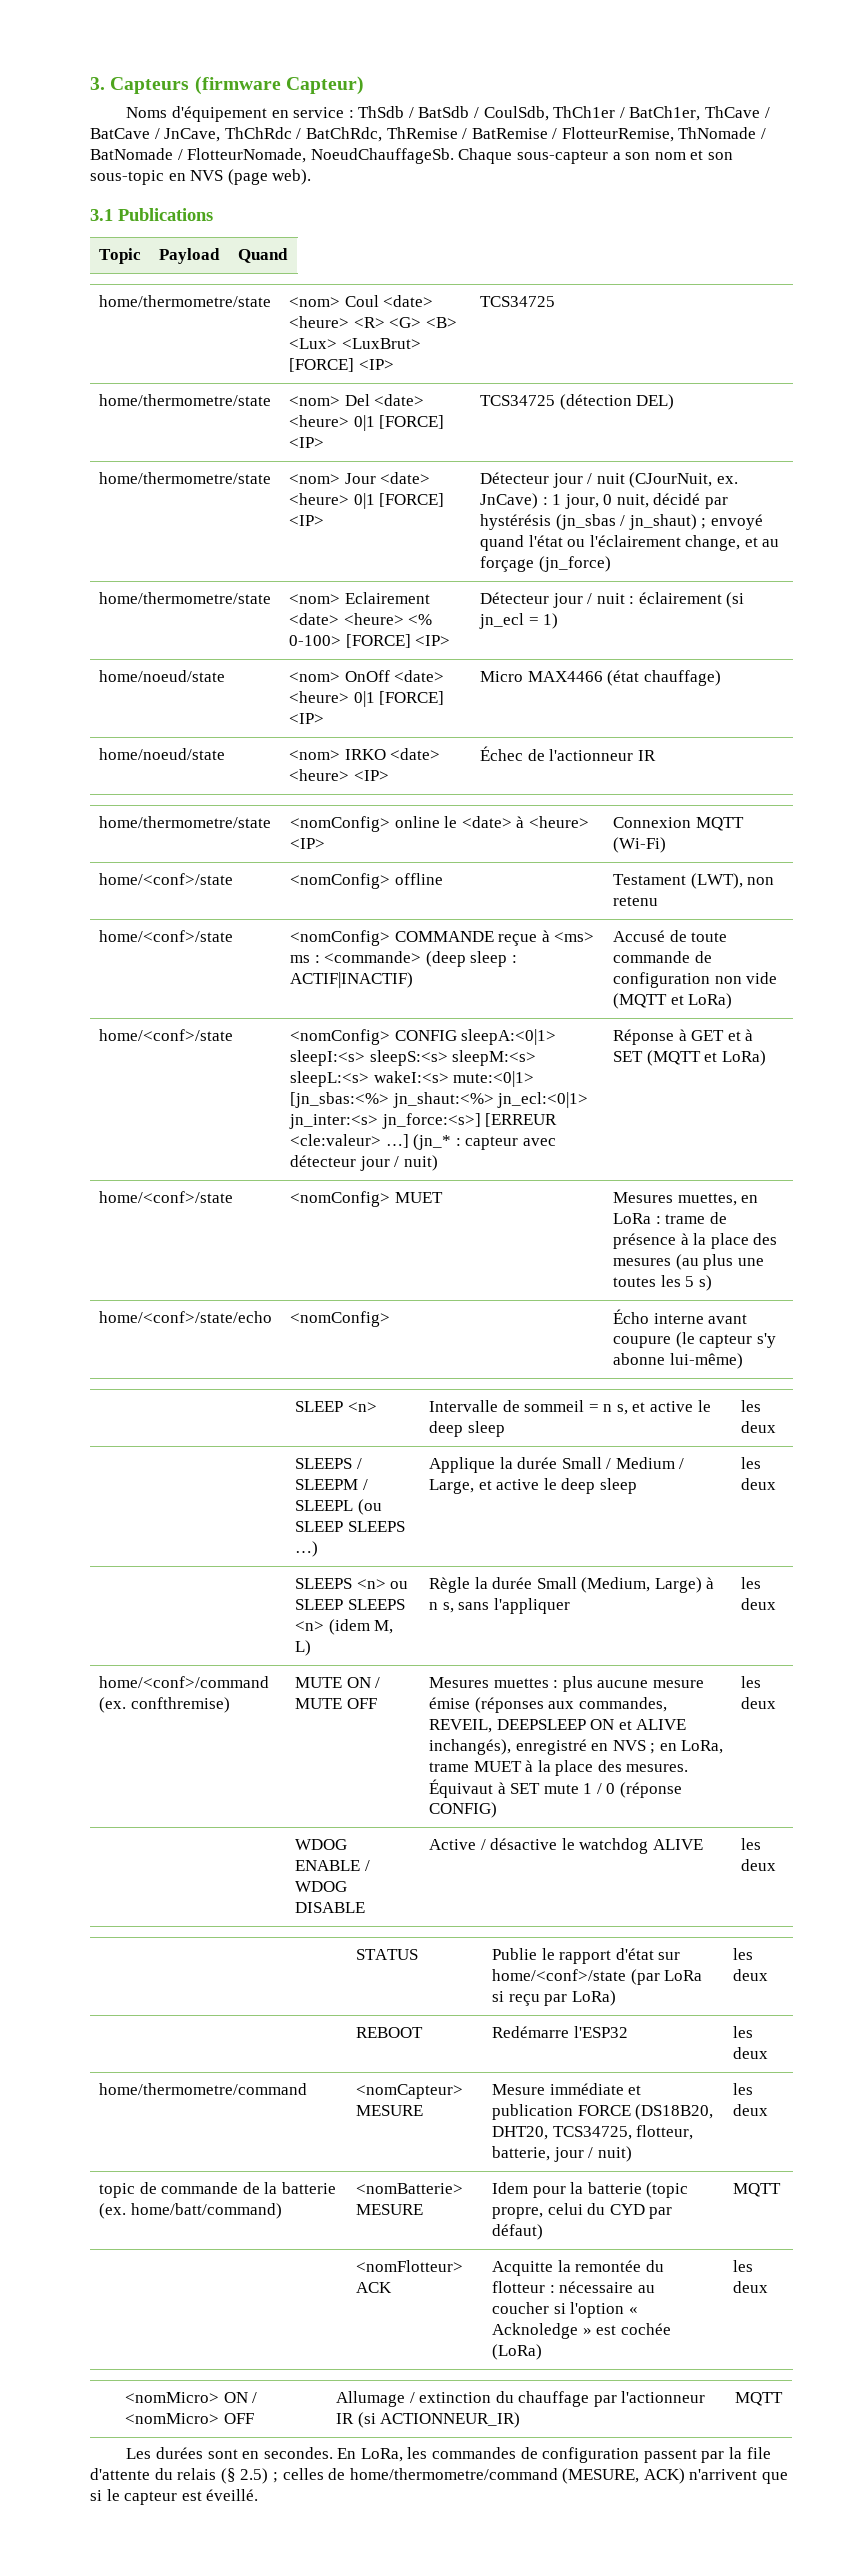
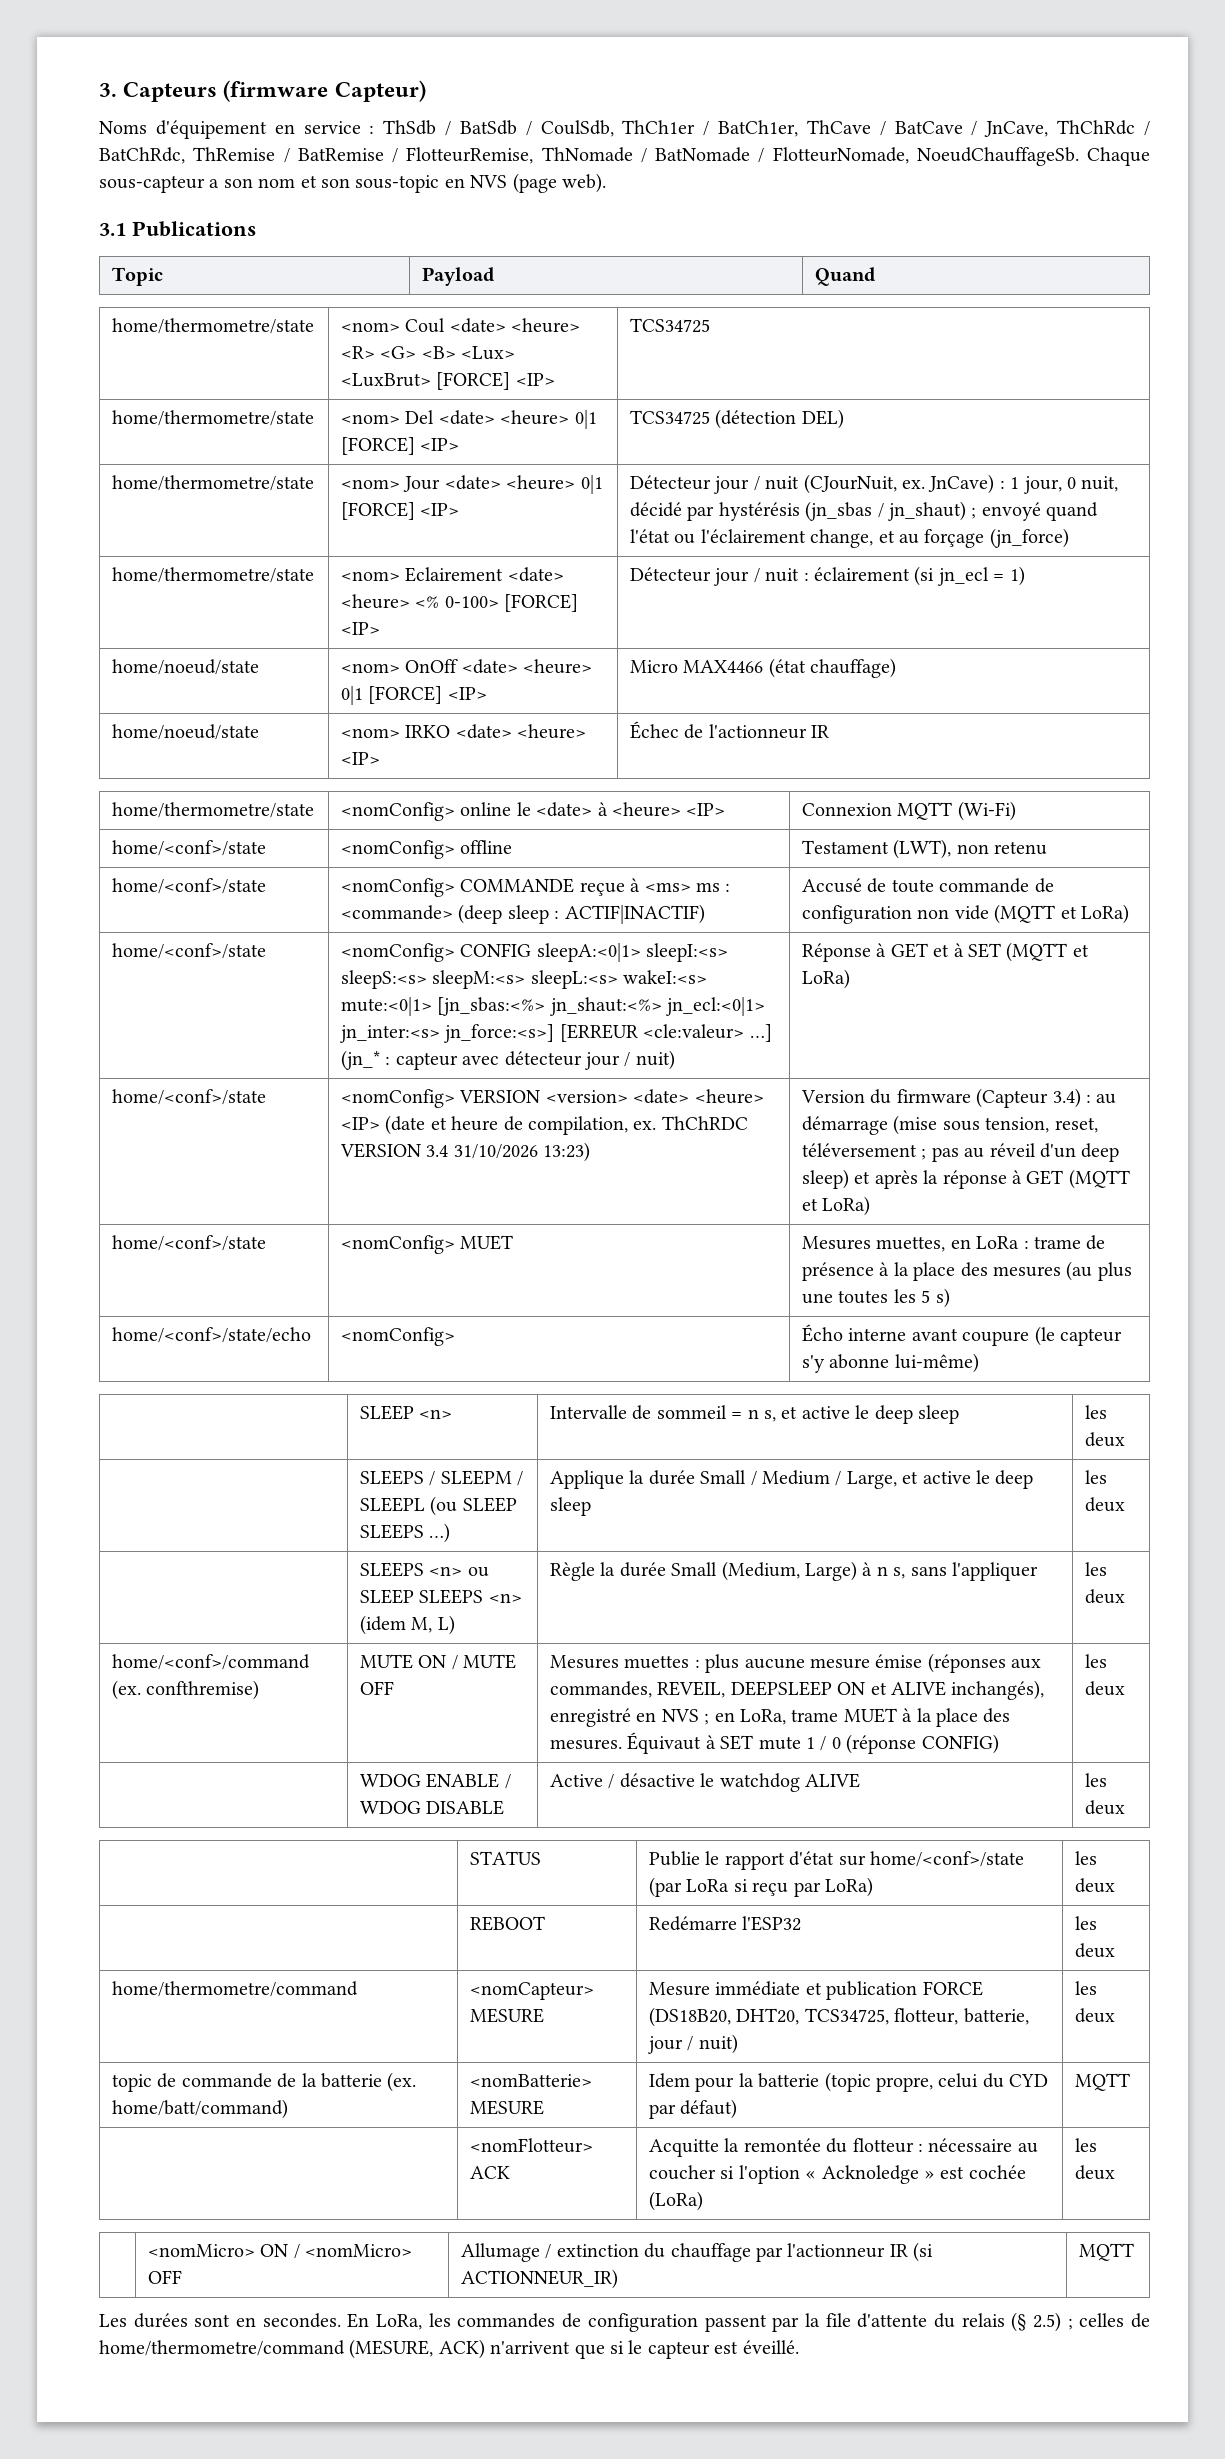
+ home/<conf>/state | <nomConfig> VERSION <version> <date> <heure> <IP> (date et heure de compilation, ex. ThChRDC VERSION 3.4 31/10/2026 13:23) | Version du firmware (Capteur 3.4) : au démarrage (mise sous tension, reset, téléversement ; pas au réveil d'un deep sleep) et après la réponse à GET (MQTT et LoRa)

